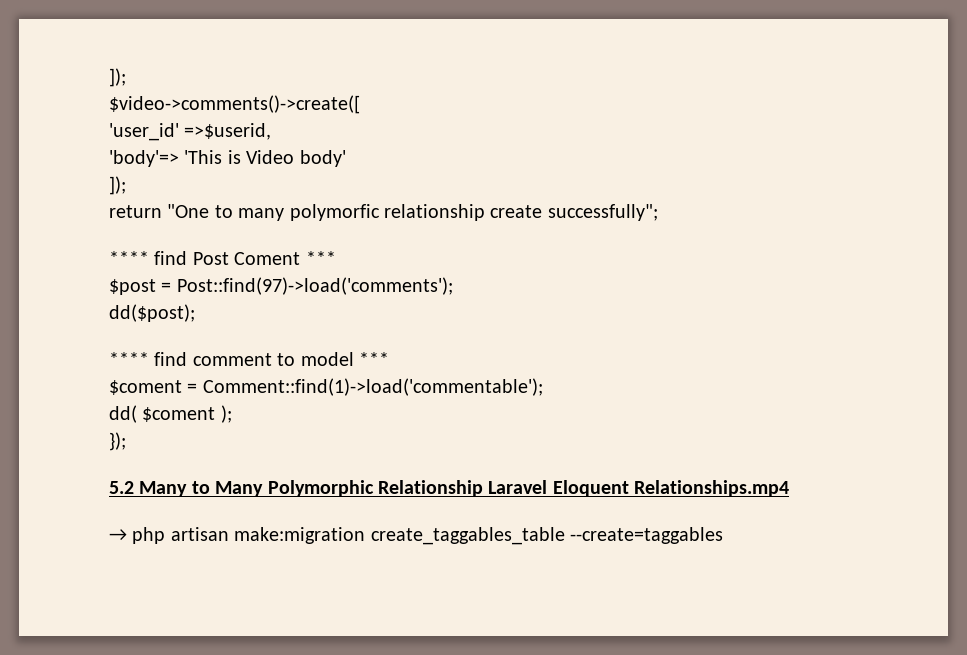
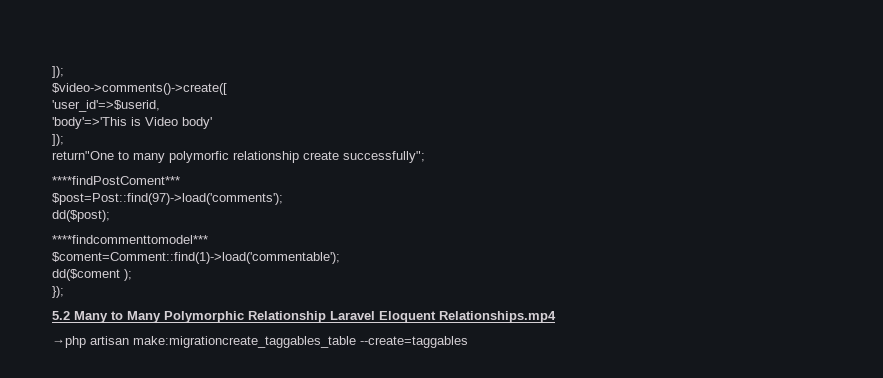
- 'user_id' =>$userid,
- 'body'=> 'This is Video body'
+ 'user_id'=>$userid,
+ 'body'=>'This is Video body'
- return "One to many polymorfic relationship create successfully";
+ return"One to many polymorfic relationship create successfully";
- **** find Post Coment ***
- $post = Post::find(97)->load('comments');
+ ****findPostComent***
+ $post=Post::find(97)->load('comments');
  dd($post);
- **** find comment to model ***
- $coment = Comment::find(1)->load('commentable');
- dd( $coment );
+ ****findcommenttomodel***
+ $coment=Comment::find(1)->load('commentable');
+ dd($coment );
- → php artisan make:migration create_taggables_table --create=taggables
+ →php artisan make:migrationcreate_taggables_table --create=taggables

